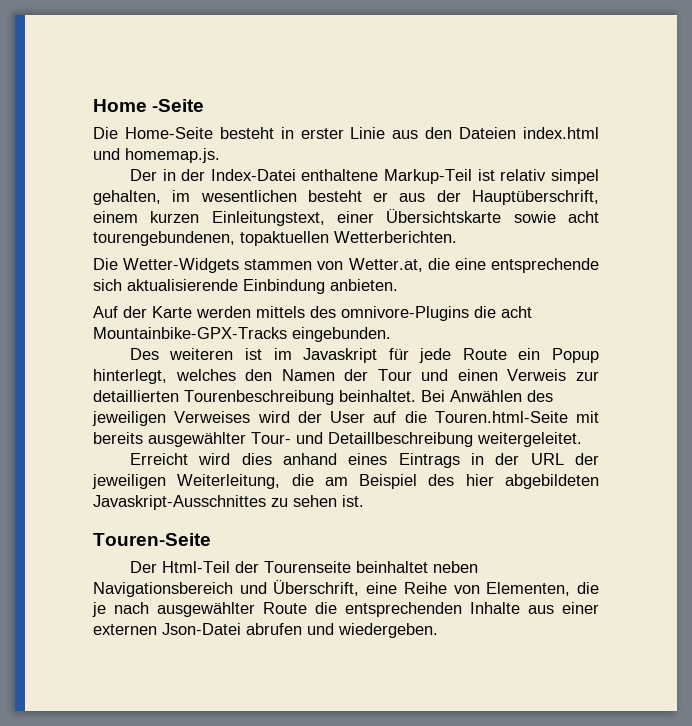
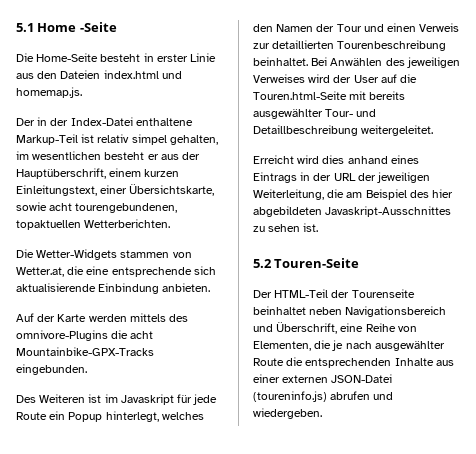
- Home -Seite
+ 5.1 Home -Seite
- Der in der Index-Datei enthaltene Markup-Teil ist relativ simpel gehalten, im wesentlichen besteht er aus der Hauptüberschrift, einem kurzen Einleitungstext, einer Übersichtskarte sowie acht tourengebundenen, topaktuellen Wetterberichten.
+ Der in der Index-Datei enthaltene Markup-Teil ist relativ simpel gehalten, im wesentlichen besteht er aus der Hauptüberschrift, einem kurzen Einleitungstext, einer Übersichtskarte, sowie acht tourengebundenen, topaktuellen Wetterberichten.
- Des weiteren ist im Javaskript für jede Route ein Popup hinterlegt, welches den Namen der Tour und einen Verweis zur detaillierten Tourenbeschreibung beinhaltet.
+ Des Weiteren ist im Javaskript für jede Route ein Popup hinterlegt, welches den Namen der Tour und einen Verweis zur detaillierten Tourenbeschreibung beinhaltet.
- Touren-Seite
+ 5.2 Touren-Seite
- Der Html-Teil der Tourenseite beinhaltet neben Navigationsbereich und Überschrift, eine Reihe von Elementen, die je nach ausgewählter Route die entsprechenden Inhalte aus einer externen Json-Datei abrufen und wiedergeben.
+ Der HTML-Teil der Tourenseite beinhaltet neben Navigationsbereich und Überschrift, eine Reihe von Elementen, die je nach ausgewählter Route die entsprechenden Inhalte aus einer externen JSON-Datei (toureninfo.js) abrufen und wiedergeben.

